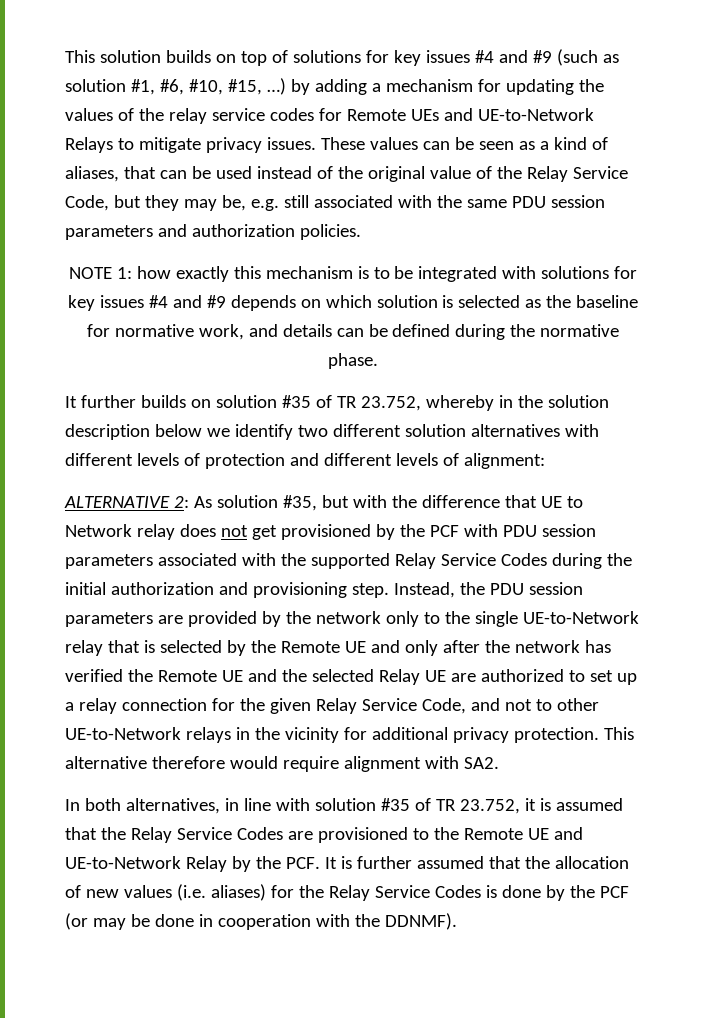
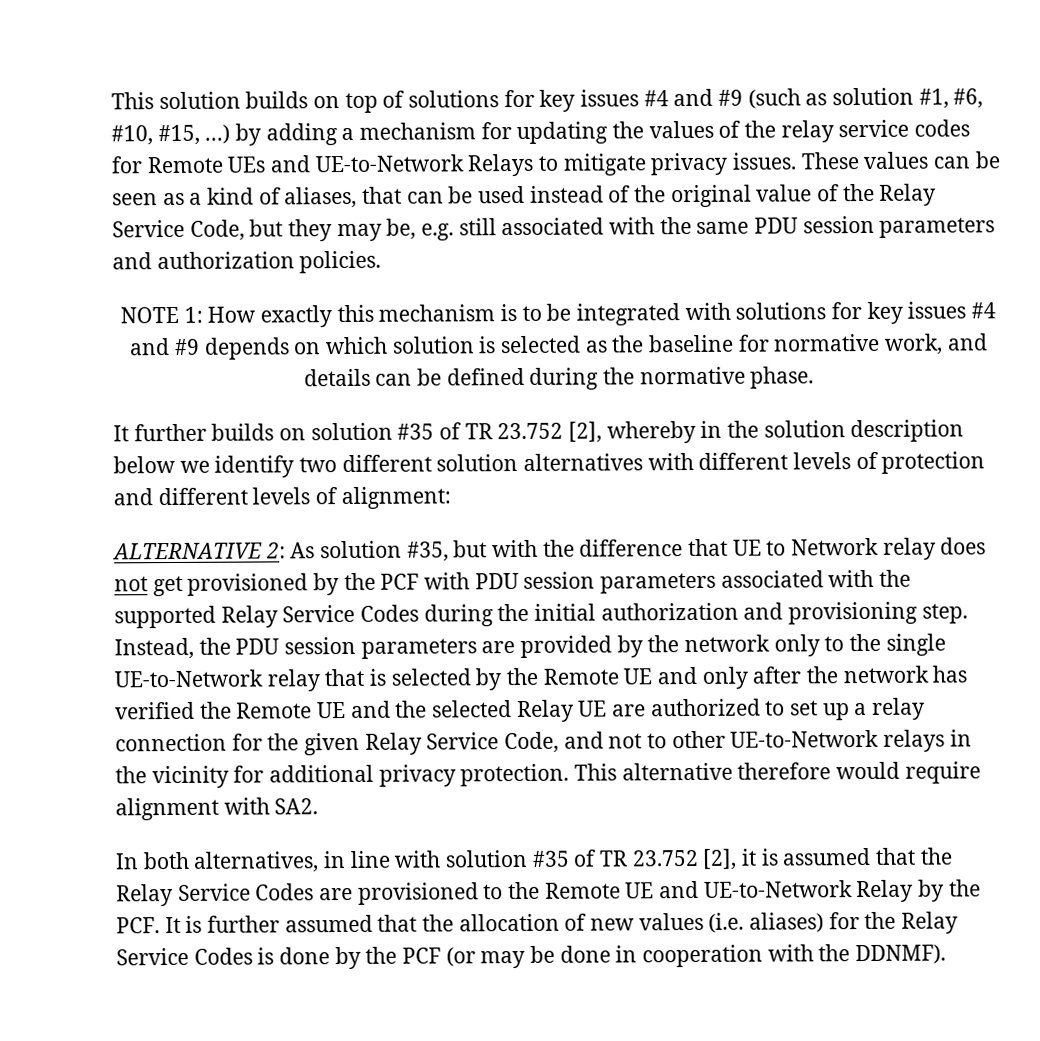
- NOTE 1: how exactly this mechanism is to be integrated with solutions for key issues #4 and #9 depends on which solution is selected as the baseline for normative work, and details can be defined during the normative phase.
+ NOTE 1: How exactly this mechanism is to be integrated with solutions for key issues #4 and #9 depends on which solution is selected as the baseline for normative work, and details can be defined during the normative phase.
- It further builds on solution #35 of TR 23.752, whereby in the solution description below we identify two different solution alternatives with different levels of protection and different levels of alignment:
+ It further builds on solution #35 of TR 23.752 [2], whereby in the solution description below we identify two different solution alternatives with different levels of protection and different levels of alignment:
- In both alternatives, in line with solution #35 of TR 23.752, it is assumed that the Relay Service Codes are provisioned to the Remote UE and UE-to-Network Relay by the PCF. It is further assumed that the allocation of new values (i.e. aliases) for the Relay Service Codes is done by the PCF (or may be done in cooperation with the DDNMF).
+ In both alternatives, in line with solution #35 of TR 23.752 [2], it is assumed that the Relay Service Codes are provisioned to the Remote UE and UE-to-Network Relay by the PCF. It is further assumed that the allocation of new values (i.e. aliases) for the Relay Service Codes is done by the PCF (or may be done in cooperation with the DDNMF).

